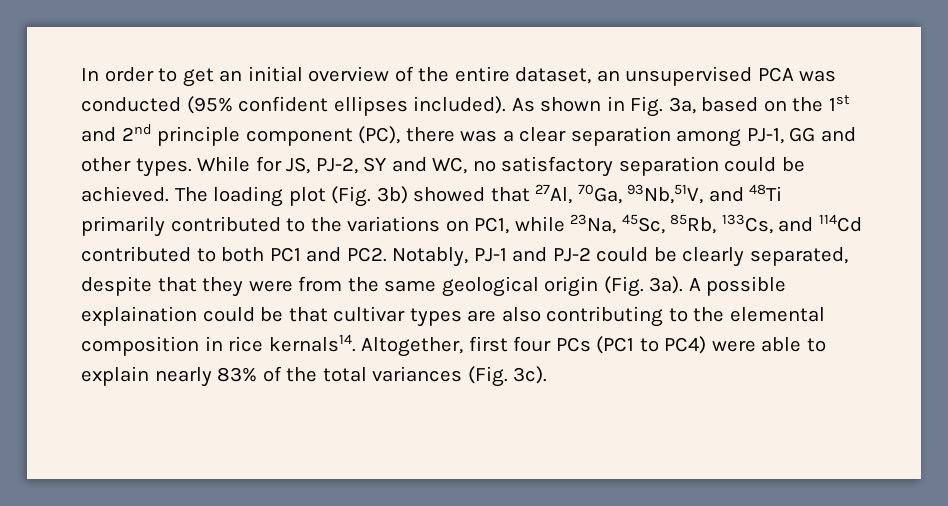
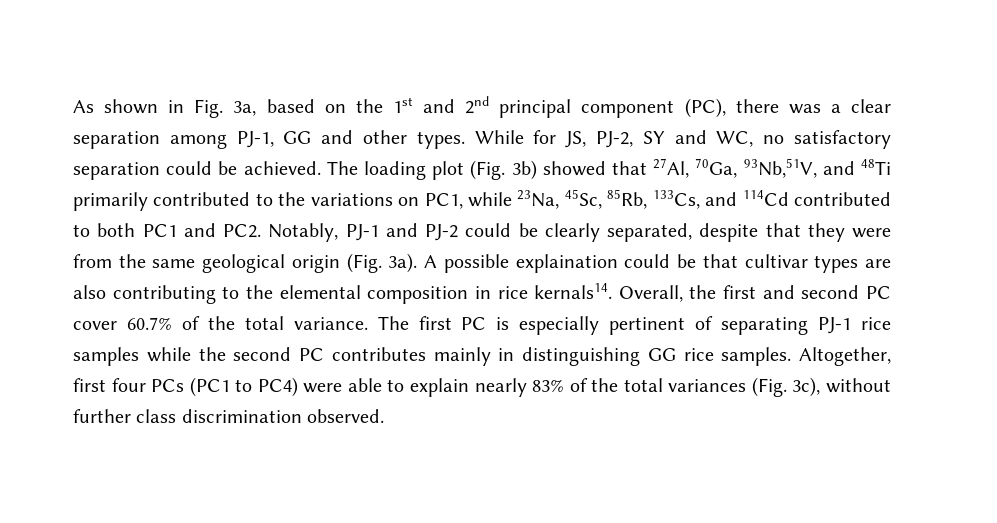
- In order to get an initial overview of the entire dataset, an unsupervised PCA was conducted (95% confident ellipses included). As shown in Fig. 3a, based on the 1st and 2nd principle component (PC), there was a clear separation among PJ-1, GG and other types.
+ As shown in Fig. 3a, based on the 1st and 2nd principal component (PC), there was a clear separation among PJ-1, GG and other types.
+ Overall, the first and second PC cover 60.7% of the total variance. The first PC is especially pertinent of separating PJ-1 rice samples while the second PC contributes mainly in distinguishing GG rice samples.
- Altogether, first four PCs (PC1 to PC4) were able to explain nearly 83% of the total variances (Fig. 3c).
+ Altogether, first four PCs (PC1 to PC4) were able to explain nearly 83% of the total variances (Fig. 3c), without further class discrimination observed.

